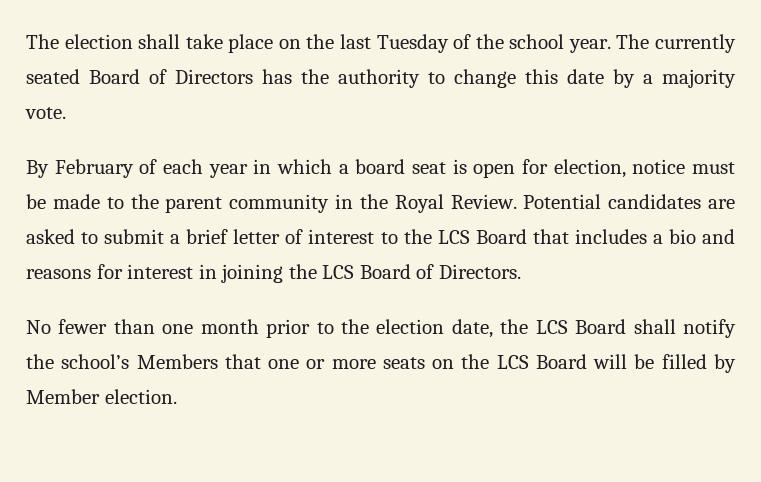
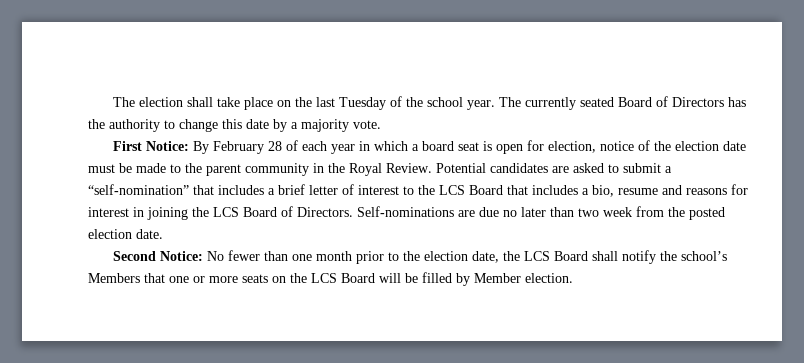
- By February of each year in which a board seat is open for election, notice must be made to the parent community in the Royal Review.
+ First Notice: By February 28 of each year in which a board seat is open for election, notice of the election date must be made to the parent community in the Royal Review.
- Potential candidates are asked to submit a brief letter of interest to the LCS Board that includes a bio and reasons for interest in joining the LCS Board of Directors.
- No fewer than one month prior to the election date, the LCS Board shall notify the school’s Members that one or more seats on the LCS Board will be filled by Member election.
+ Potential candidates are asked to submit a “self-nomination” that includes a brief letter of interest to the LCS Board that includes a bio, resume and reasons for interest in joining the LCS Board of Directors. Self-nominations are due no later than two week from the posted election date.
+ Second Notice: No fewer than one month prior to the election date, the LCS Board shall notify the school’s Members that one or more seats on the LCS Board will be filled by Member election.

